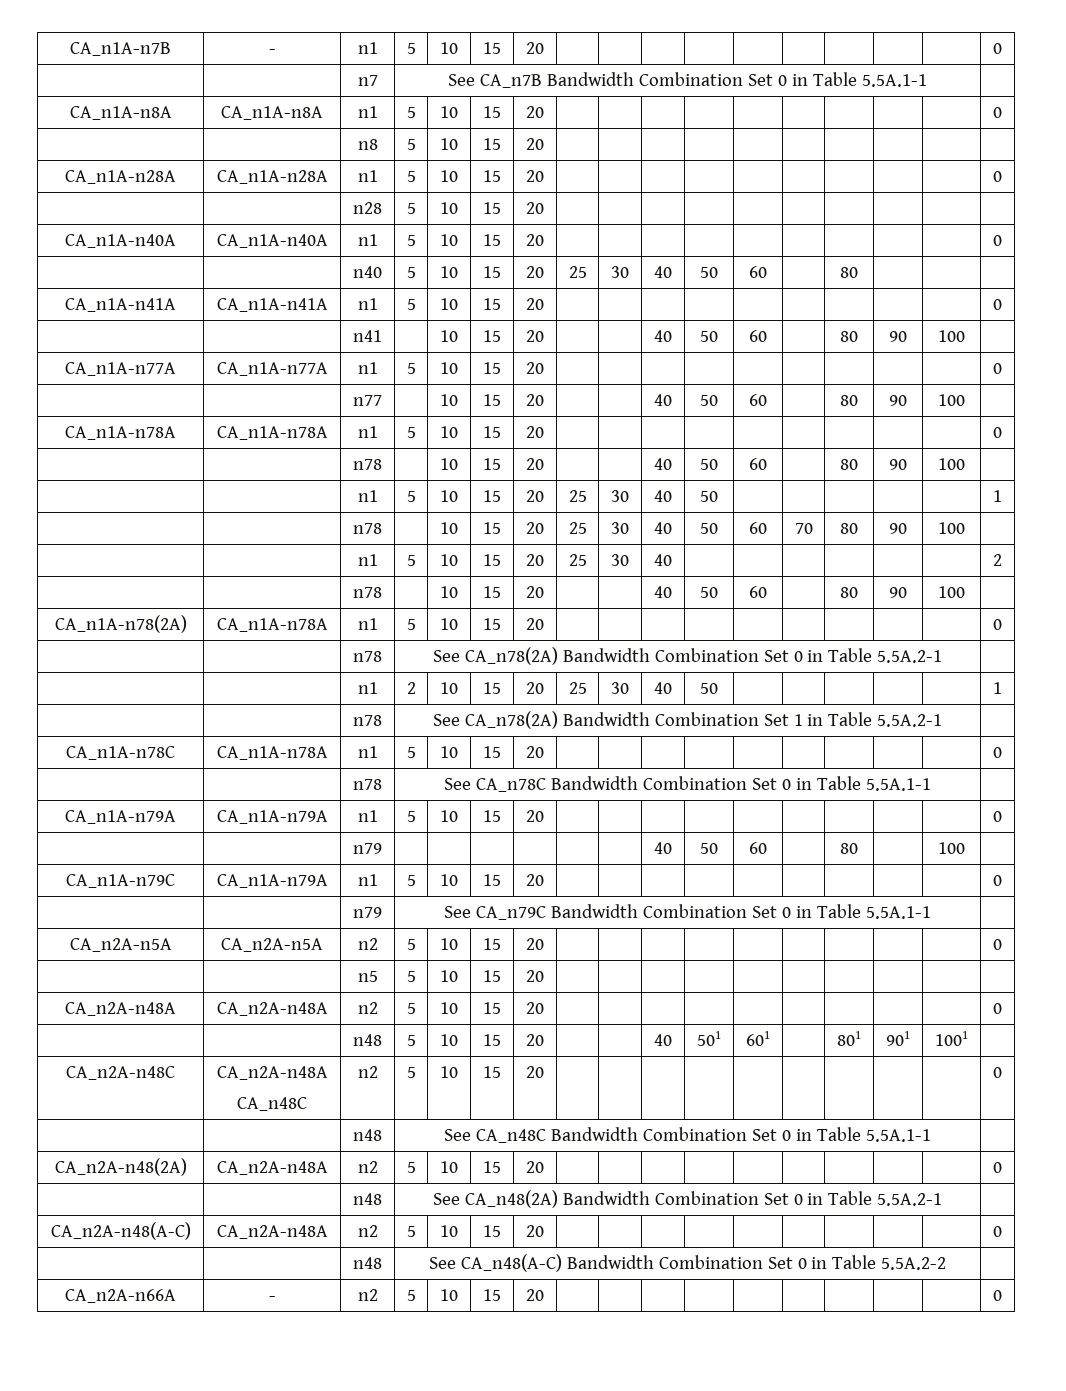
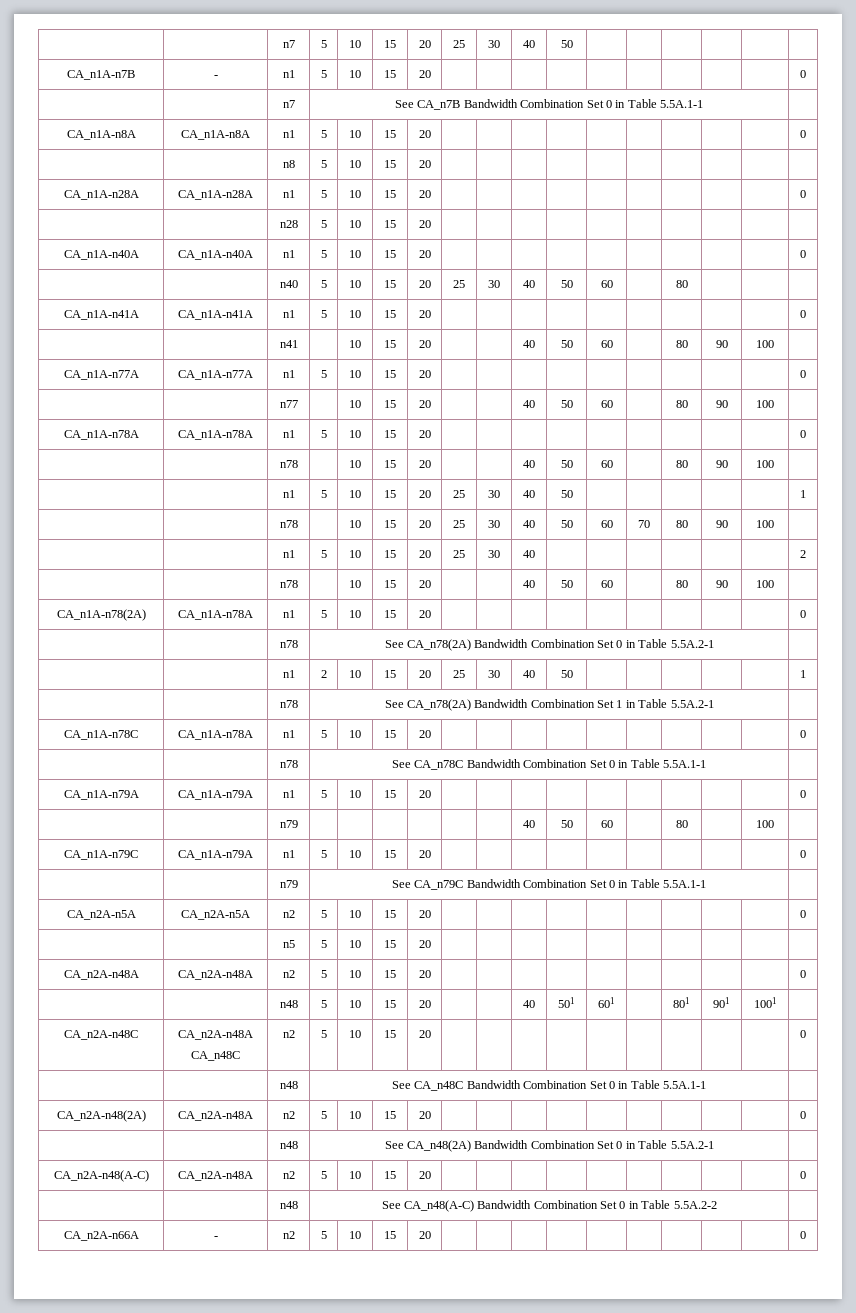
+ | | n7 | 5 | 10 | 15 | 20 | 25 | 30 | 40 | 50 | | | | | |

